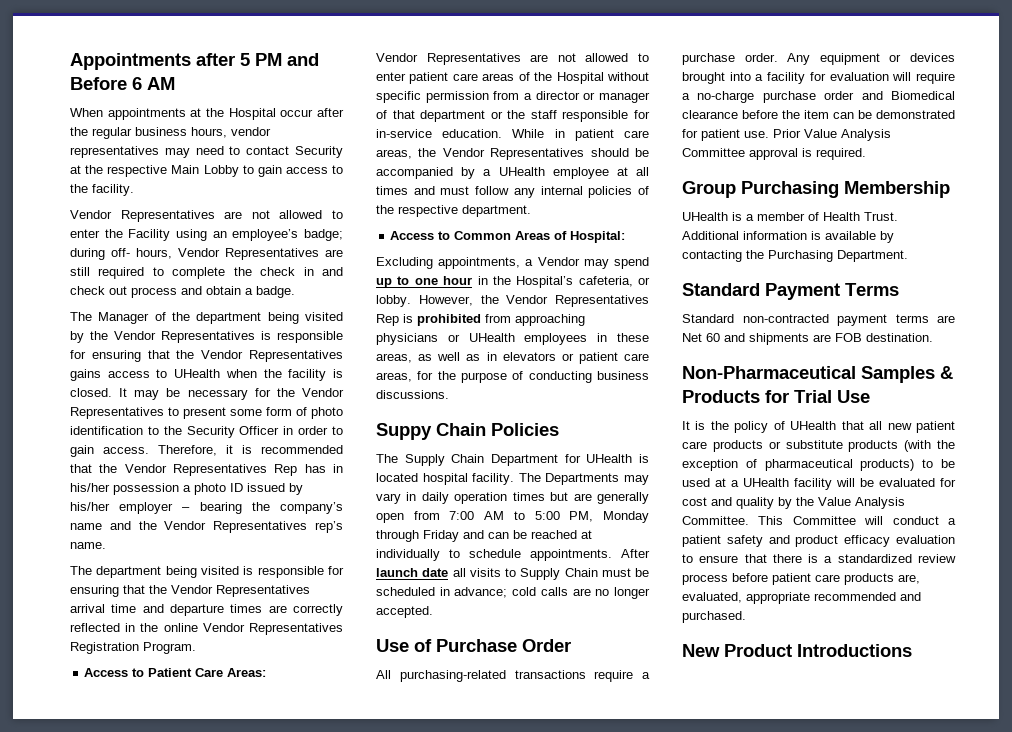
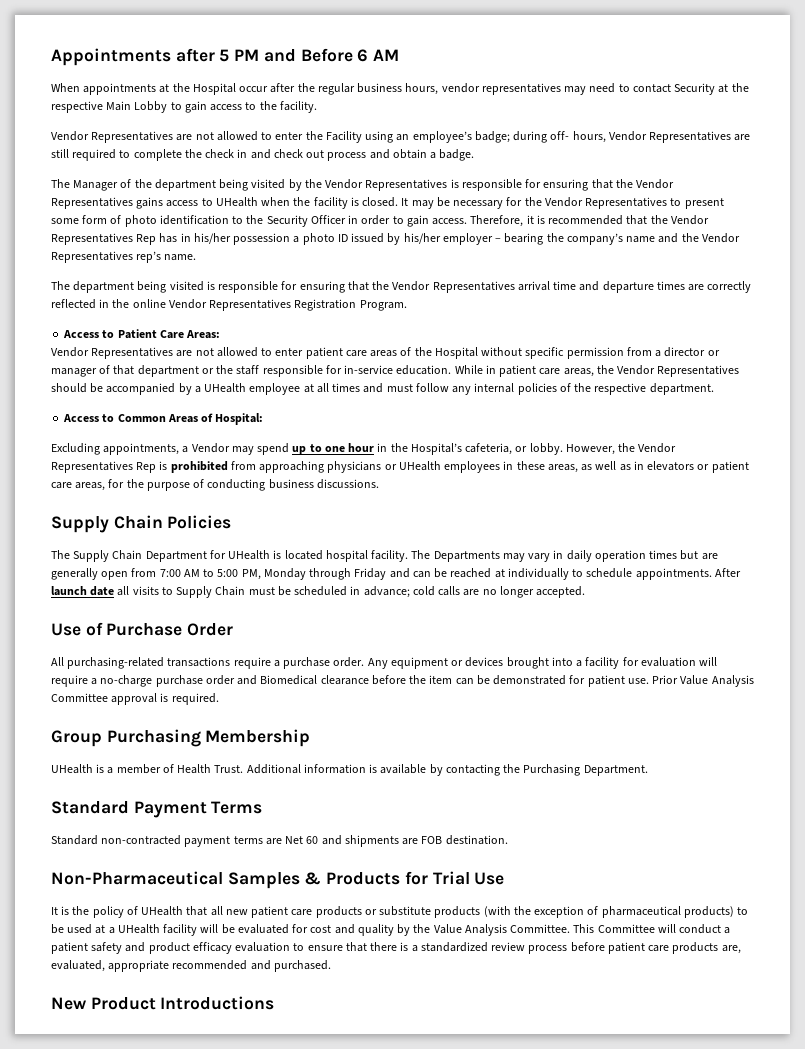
- Suppy Chain Policies
+ Supply Chain Policies

